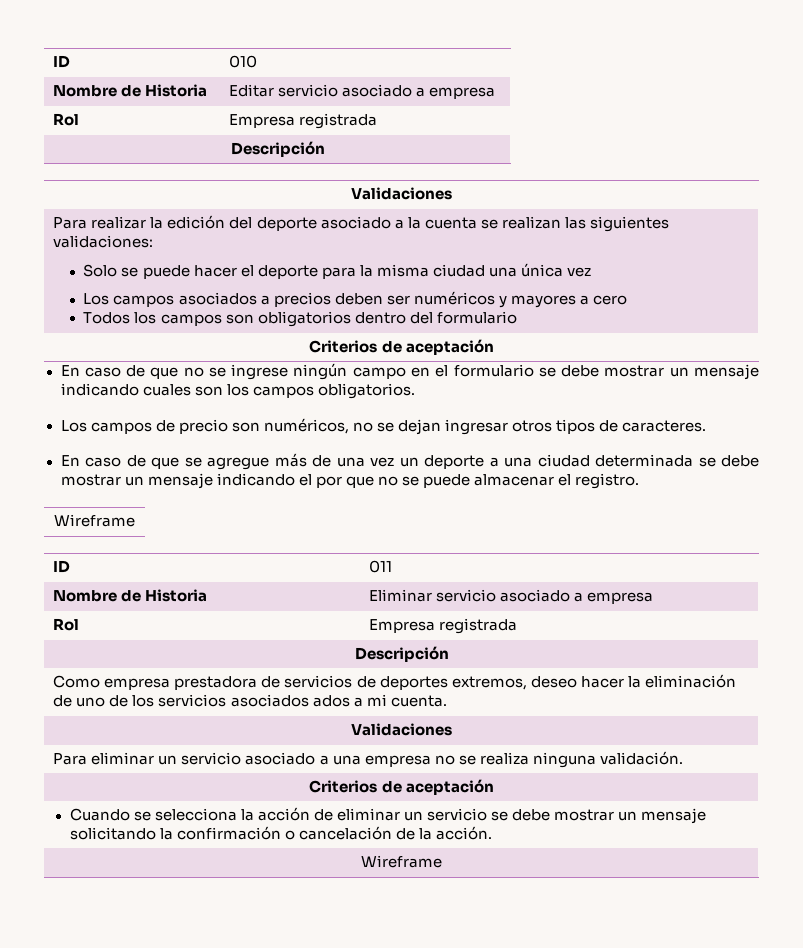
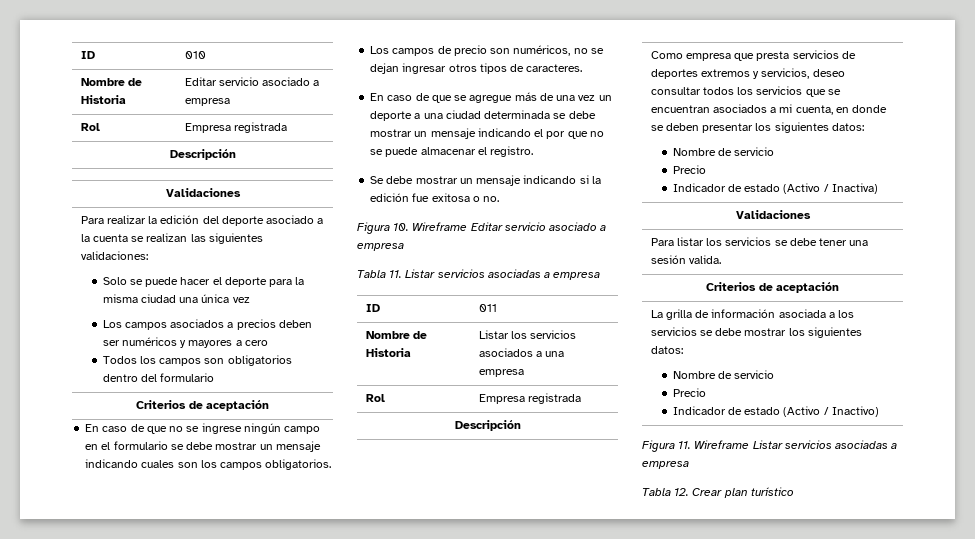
  En caso de que se agregue más de una vez un deporte a una ciudad determinada se debe mostrar un mensaje indicando el por que no se puede almacenar el registro.
- Wireframe
+ Se debe mostrar un mensaje indicando si la edición fue exitosa o no.
+ Figura 10. Wireframe Editar servicio asociado a empresa
+ Tabla 11. Listar servicios asociadas a empresa
- Nombre de Historia | Eliminar servicio asociado a empresa
+ Nombre de Historia | Listar los servicios asociados a una empresa
- Como empresa prestadora de servicios de deportes extremos, deseo hacer la eliminación de uno de los servicios asociados ados a mi cuenta.
+ Como empresa que presta servicios de deportes extremos y servicios, deseo consultar todos los servicios que se encuentran asociados a mi cuenta, en donde se deben presentar los siguientes datos:
+ Nombre de servicio
+ Precio
+ Indicador de estado (Activo / Inactiva)
  Validaciones
- Para eliminar un servicio asociado a una empresa no se realiza ninguna validación.
+ Para listar los servicios se debe tener una sesión valida.
  Criterios de aceptación
- Cuando se selecciona la acción de eliminar un servicio se debe mostrar un mensaje solicitando la confirmación o cancelación de la acción.
- Wireframe
+ La grilla de información asociada a los servicios se debe mostrar los siguientes datos:
+ Nombre de servicio
+ Precio
+ Indicador de estado (Activo / Inactivo)
+ Figura 11. Wireframe Listar servicios asociadas a empresa
+ Tabla 12. Crear plan turístico

